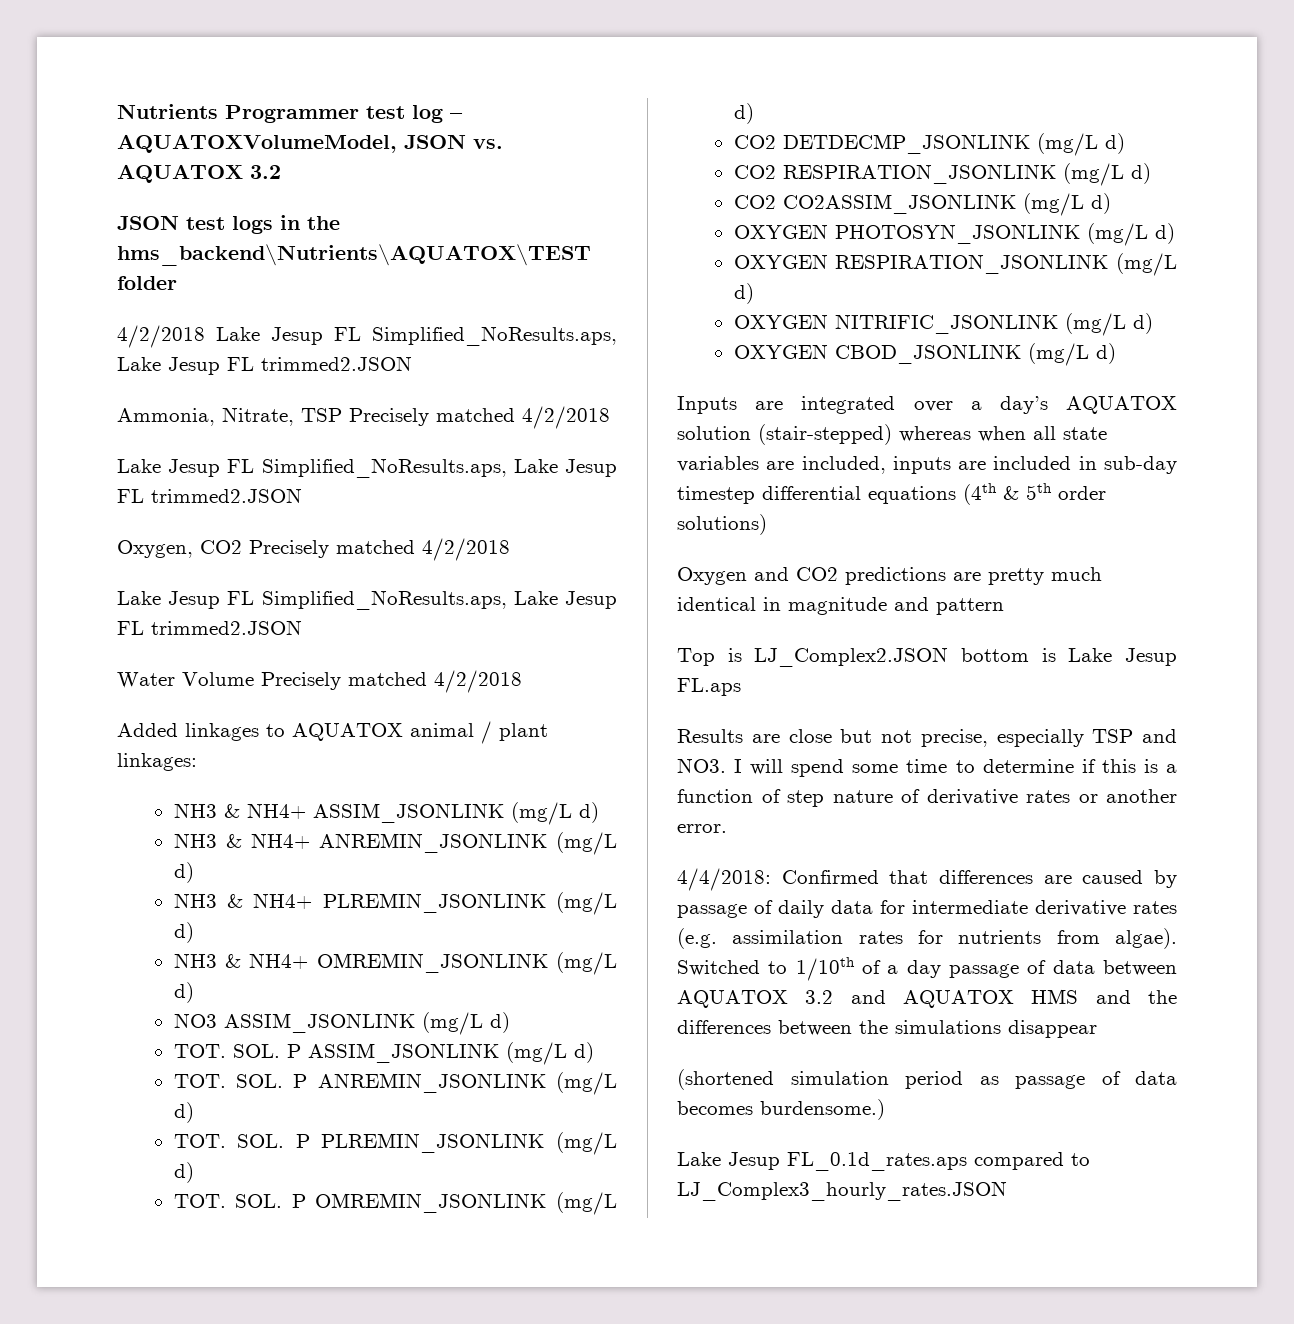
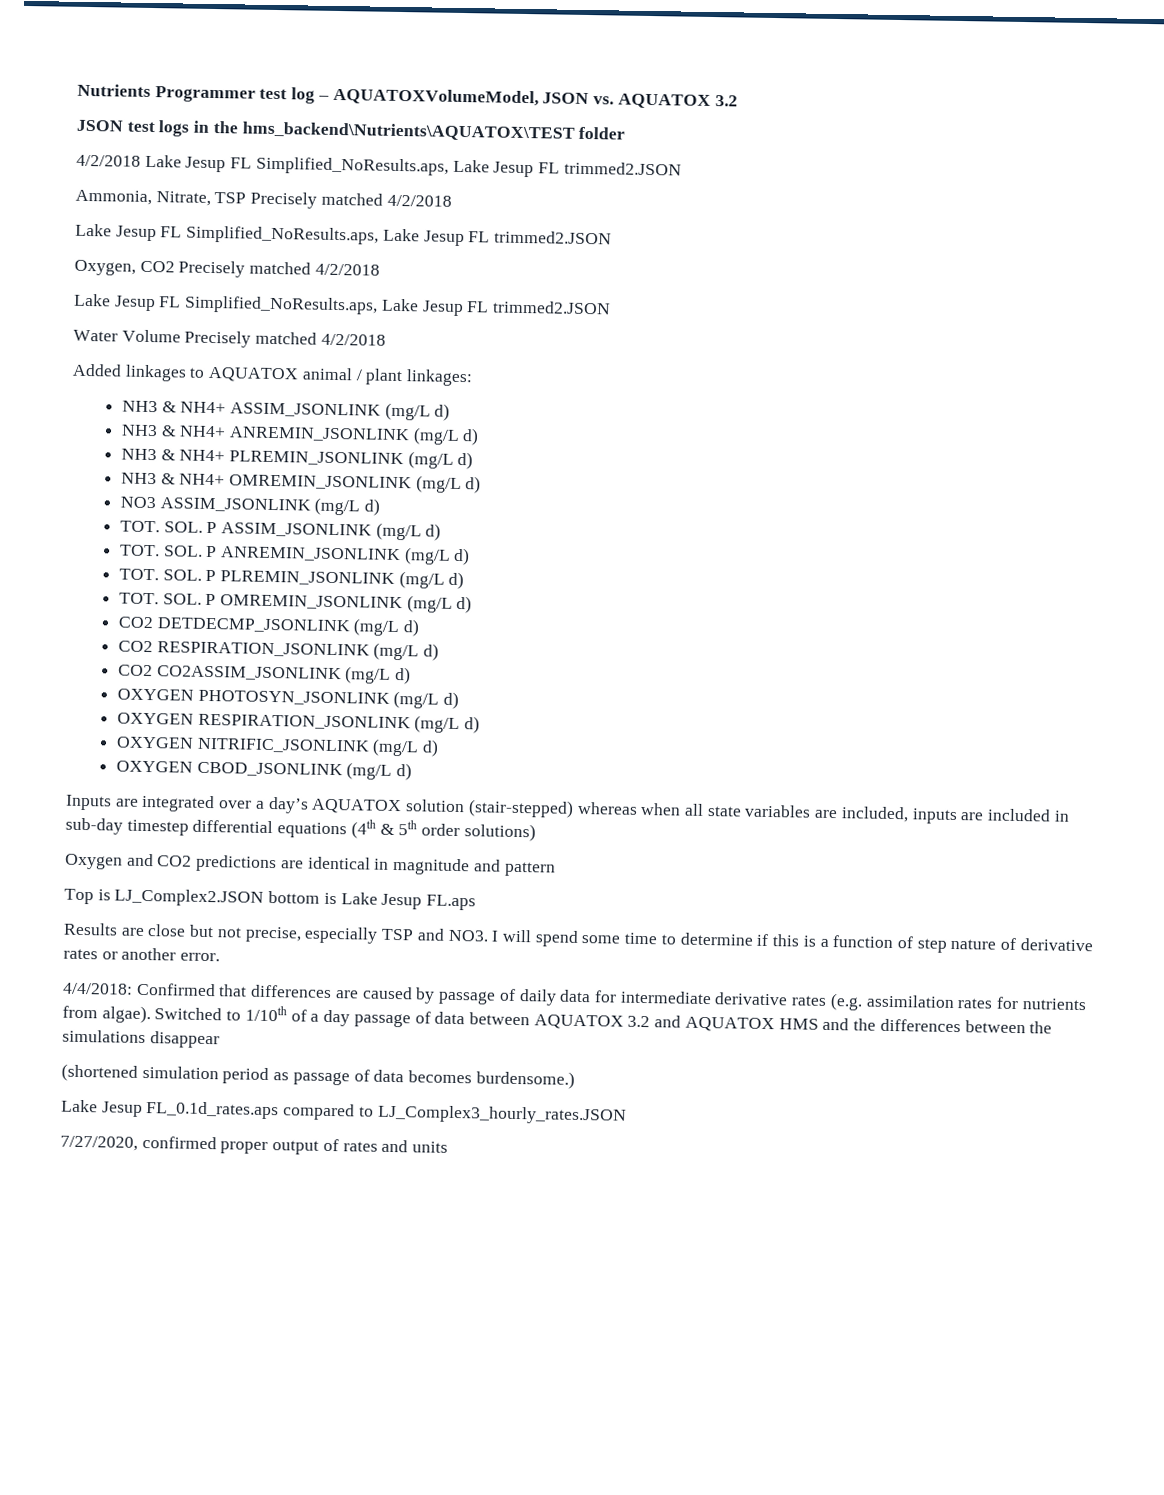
- Oxygen and CO2 predictions are pretty much identical in magnitude and pattern
+ Oxygen and CO2 predictions are identical in magnitude and pattern
+ 7/27/2020, confirmed proper output of rates and units

